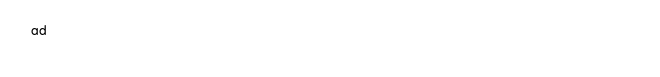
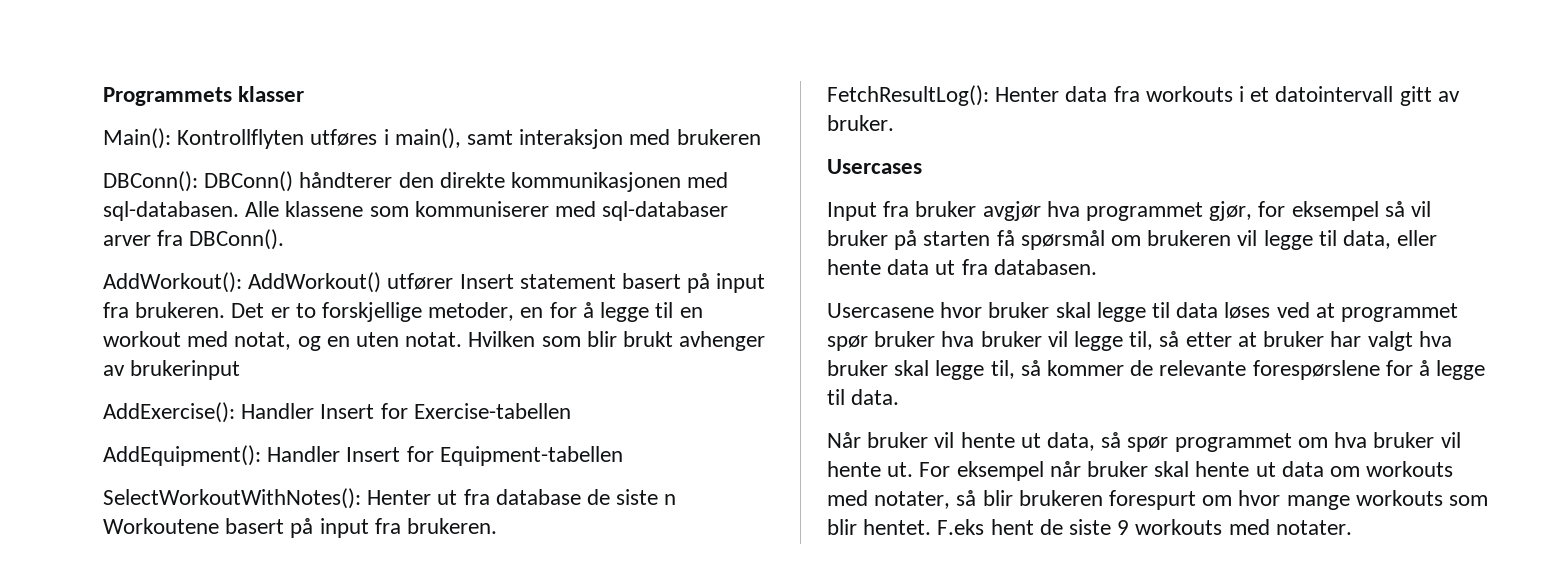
- ad
+ Programmets klasser
+ Main(): Kontrollflyten utføres i main(), samt interaksjon med brukeren
+ DBConn(): DBConn() håndterer den direkte kommunikasjonen med sql-databasen. Alle klassene som kommuniserer med sql-databaser arver fra DBConn().
+ AddWorkout(): AddWorkout() utfører Insert statement basert på input fra brukeren. Det er to forskjellige metoder, en for å legge til en workout med notat, og en uten notat. Hvilken som blir brukt avhenger av brukerinput
+ AddExercise(): Handler Insert for Exercise-tabellen
+ AddEquipment(): Handler Insert for Equipment-tabellen
+ SelectWorkoutWithNotes(): Henter ut fra database de siste n Workoutene basert på input fra brukeren.
+ FetchResultLog(): Henter data fra workouts i et datointervall gitt av bruker.
+ Usercases
+ Input fra bruker avgjør hva programmet gjør, for eksempel så vil bruker på starten få spørsmål om brukeren vil legge til data, eller hente data ut fra databasen.
+ Usercasene hvor bruker skal legge til data løses ved at programmet spør bruker hva bruker vil legge til, så etter at bruker har valgt hva bruker skal legge til, så kommer de relevante forespørslene for å legge til data.
+ Når bruker vil hente ut data, så spør programmet om hva bruker vil hente ut. For eksempel når bruker skal hente ut data om workouts med notater, så blir brukeren forespurt om hvor mange workouts som blir hentet. F.eks hent de siste 9 workouts med notater.

